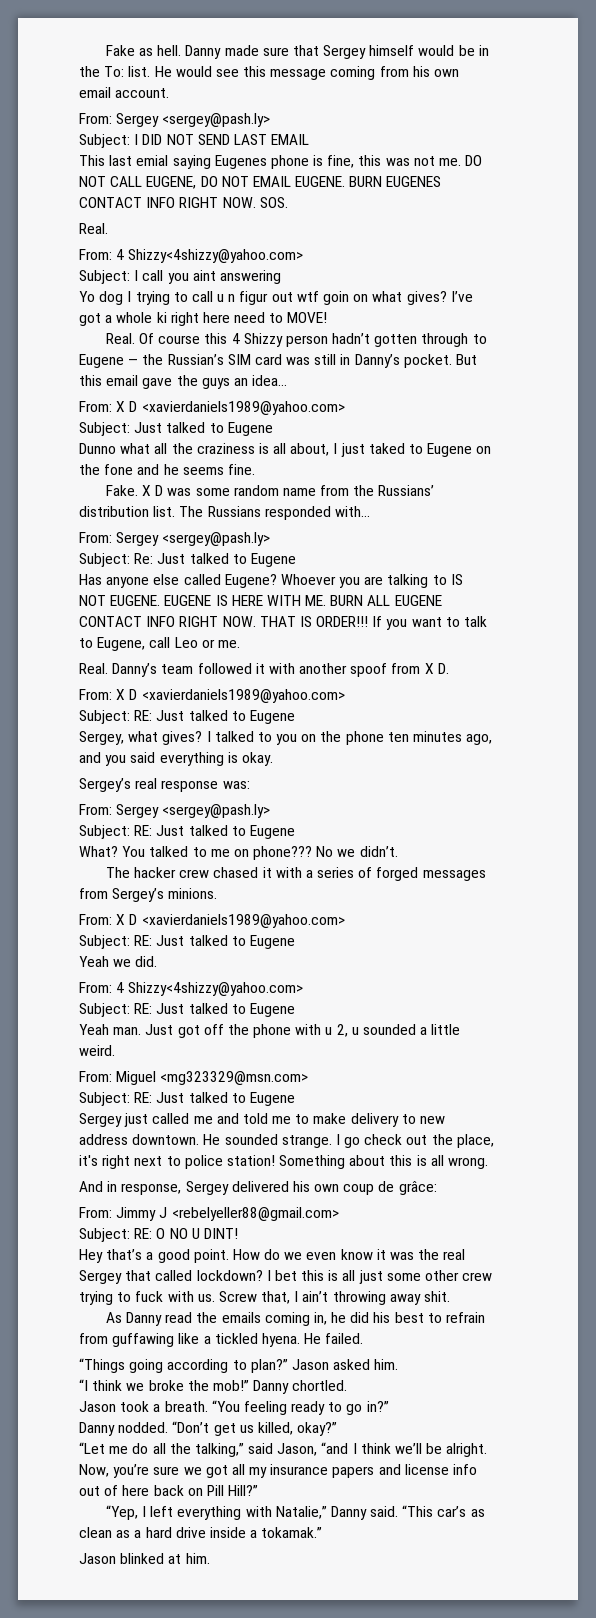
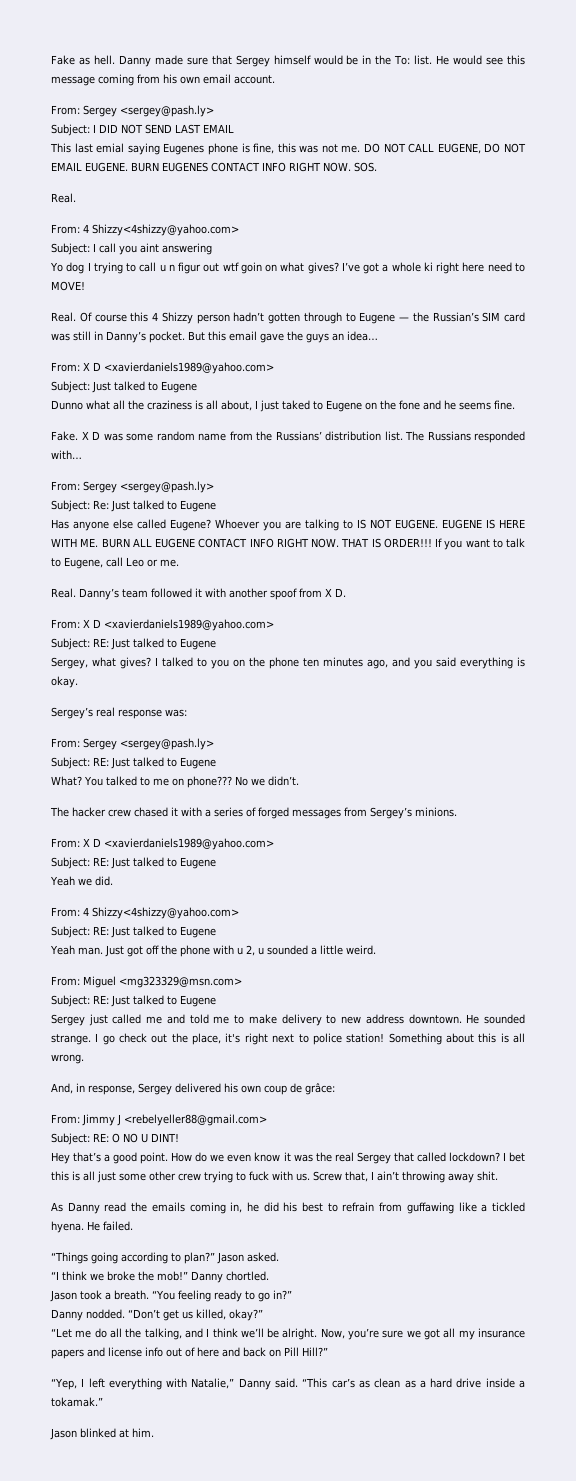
- And in response, Sergey delivered his own coup de grâce:
+ And, in response, Sergey delivered his own coup de grâce:
- Jason asked him.
+ Jason asked.
- “Let me do all the talking,” said Jason, “and I think we’ll be alright.
+ “Let me do all the talking, and I think we’ll be alright.
- Now, you’re sure we got all my insurance papers and license info out of here back on Pill Hill?”
+ Now, you’re sure we got all my insurance papers and license info out of here and back on Pill Hill?”

